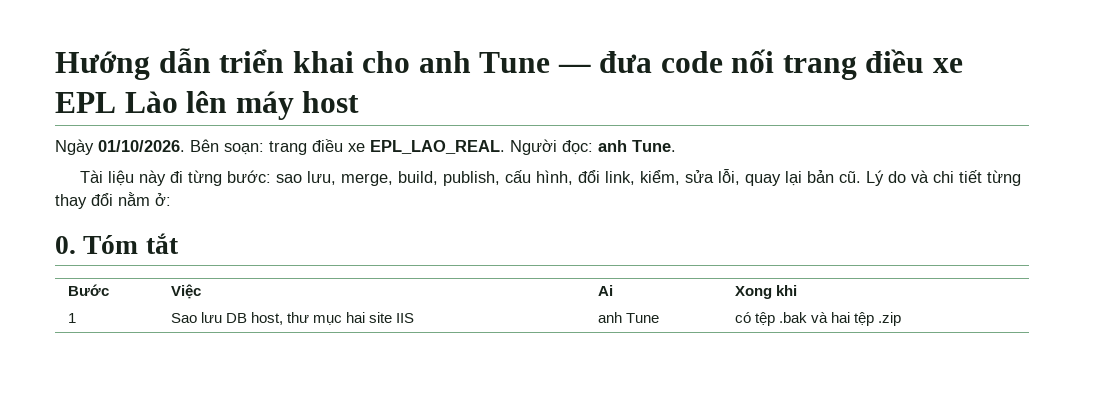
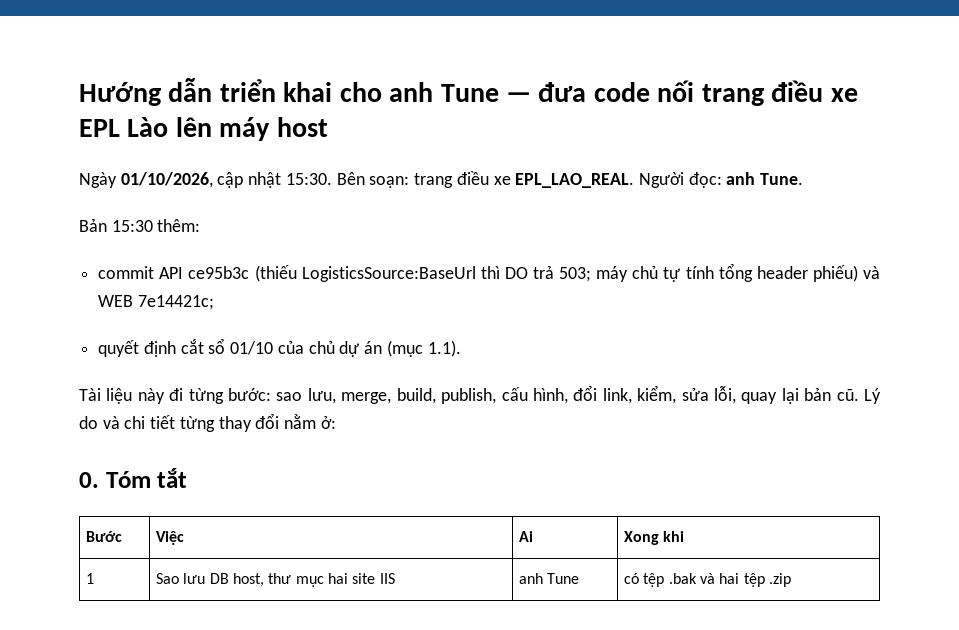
- Ngày 01/10/2026.
+ Ngày 01/10/2026, cập nhật 15:30.
+ Bản 15:30 thêm:
+ commit API ce95b3c (thiếu LogisticsSource:BaseUrl thì DO trả 503; máy chủ tự tính tổng header phiếu) và WEB 7e14421c;
+ quyết định cắt sổ 01/10 của chủ dự án (mục 1.1).

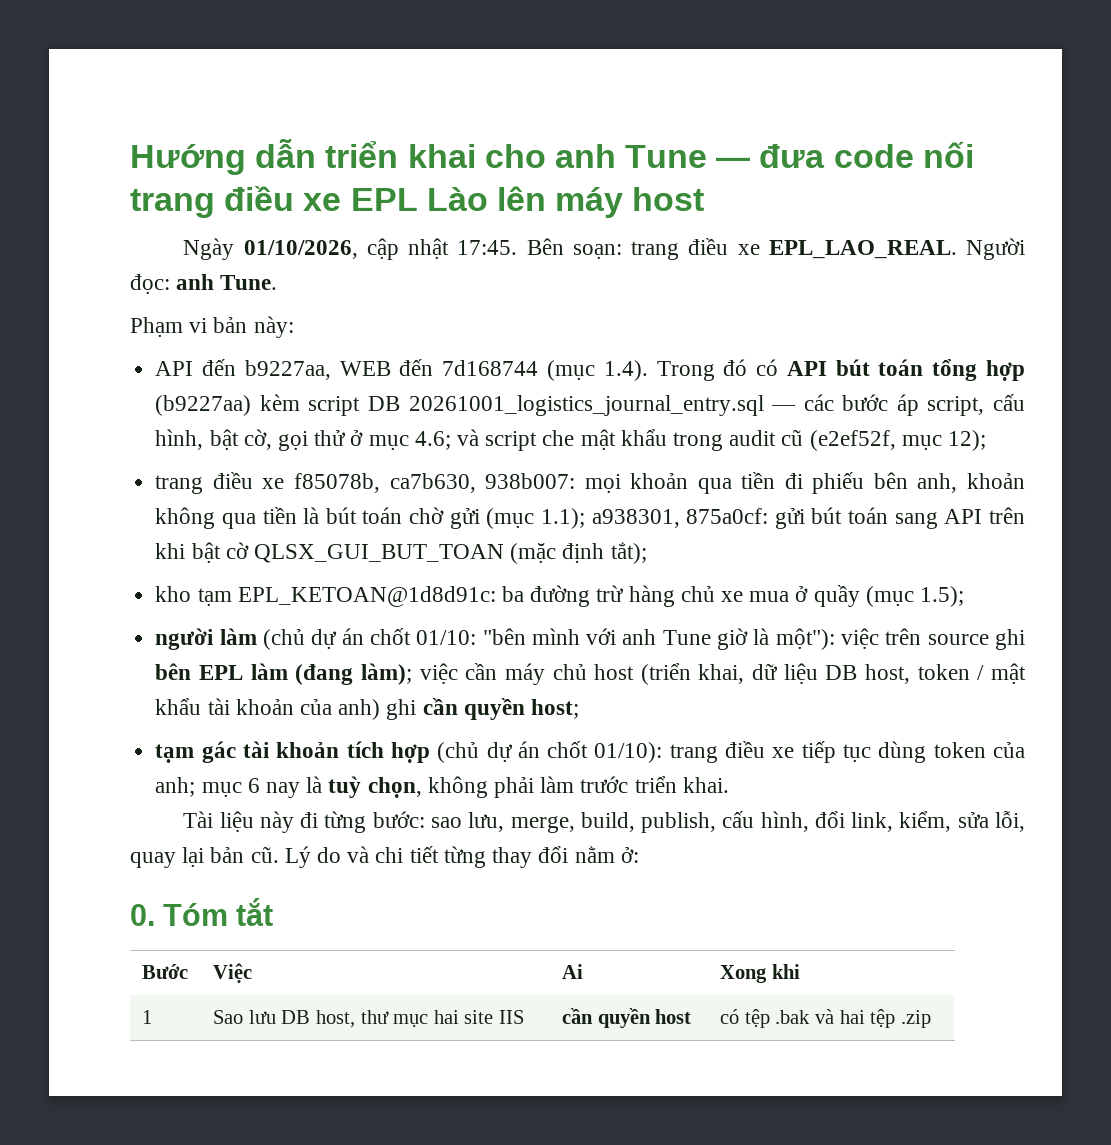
- Ngày 01/10/2026, cập nhật 15:30.
+ Ngày 01/10/2026, cập nhật 17:45.
- Bản 15:30 thêm:
- commit API ce95b3c (thiếu LogisticsSource:BaseUrl thì DO trả 503; máy chủ tự tính tổng header phiếu) và WEB 7e14421c;
- quyết định cắt sổ 01/10 của chủ dự án (mục 1.1).
+ Phạm vi bản này:
+ API đến b9227aa, WEB đến 7d168744 (mục 1.4). Trong đó có API bút toán tổng hợp (b9227aa) kèm script DB 20261001_logistics_journal_entry.sql — các bước áp script, cấu hình, bật cờ, gọi thử ở mục 4.6; và script che mật khẩu trong audit cũ (e2ef52f, mục 12);
+ trang điều xe f85078b, ca7b630, 938b007: mọi khoản qua tiền đi phiếu bên anh, khoản không qua tiền là bút toán chờ gửi (mục 1.1); a938301, 875a0cf: gửi bút toán sang API trên khi bật cờ QLSX_GUI_BUT_TOAN (mặc định tắt);
+ kho tạm EPL_KETOAN@1d8d91c: ba đường trừ hàng chủ xe mua ở quầy (mục 1.5);
+ người làm (chủ dự án chốt 01/10: "bên mình với anh Tune giờ là một"): việc trên source ghi bên EPL làm (đang làm); việc cần máy chủ host (triển khai, dữ liệu DB host, token / mật khẩu tài khoản của anh) ghi cần quyền host;
+ tạm gác tài khoản tích hợp (chủ dự án chốt 01/10): trang điều xe tiếp tục dùng token của anh; mục 6 nay là tuỳ chọn, không phải làm trước triển khai.
- 1 | Sao lưu DB host, thư mục hai site IIS | anh Tune | có tệp .bak và hai tệp .zip
+ 1 | Sao lưu DB host, thư mục hai site IIS | cần quyền host | có tệp .bak và hai tệp .zip

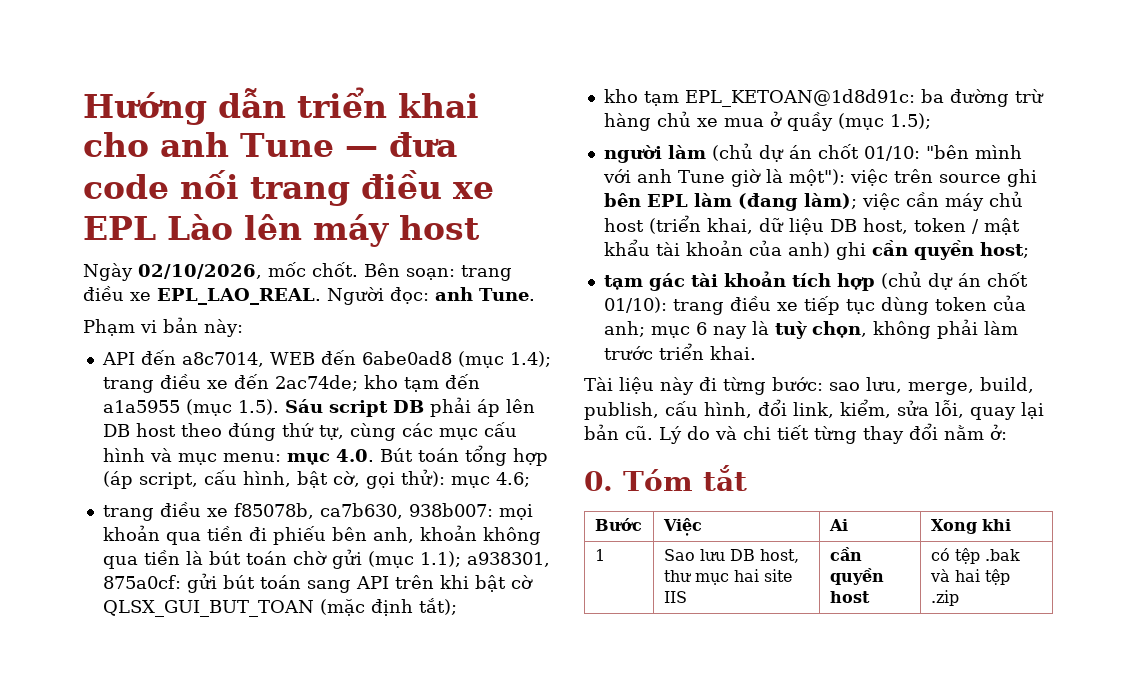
- Ngày 01/10/2026, cập nhật 17:45.
+ Ngày 02/10/2026, mốc chốt.
- API đến b9227aa, WEB đến 7d168744 (mục 1.4). Trong đó có API bút toán tổng hợp (b9227aa) kèm script DB 20261001_logistics_journal_entry.sql — các bước áp script, cấu hình, bật cờ, gọi thử ở mục 4.6; và script che mật khẩu trong audit cũ (e2ef52f, mục 12);
+ API đến a8c7014, WEB đến 6abe0ad8 (mục 1.4); trang điều xe đến 2ac74de; kho tạm đến a1a5955 (mục 1.5). Sáu script DB phải áp lên DB host theo đúng thứ tự, cùng các mục cấu hình và mục menu: mục 4.0. Bút toán tổng hợp (áp script, cấu hình, bật cờ, gọi thử): mục 4.6;

